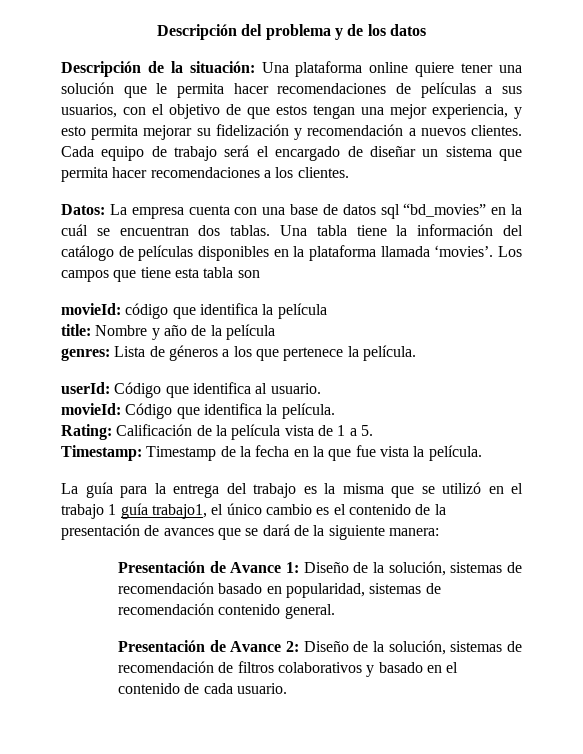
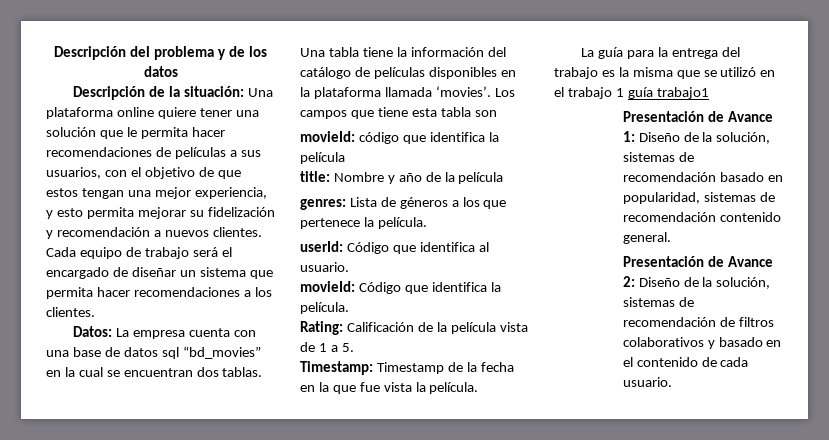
- Datos: La empresa cuenta con una base de datos sql “bd_movies” en la cuál se encuentran dos tablas.
+ Datos: La empresa cuenta con una base de datos sql “bd_movies” en la cual se encuentran dos tablas.
- La guía para la entrega del trabajo es la misma que se utilizó en el trabajo 1 guía trabajo1, el único cambio es el contenido de la presentación de avances que se dará de la siguiente manera:
+ La guía para la entrega del trabajo es la misma que se utilizó en el trabajo 1 guía trabajo1

